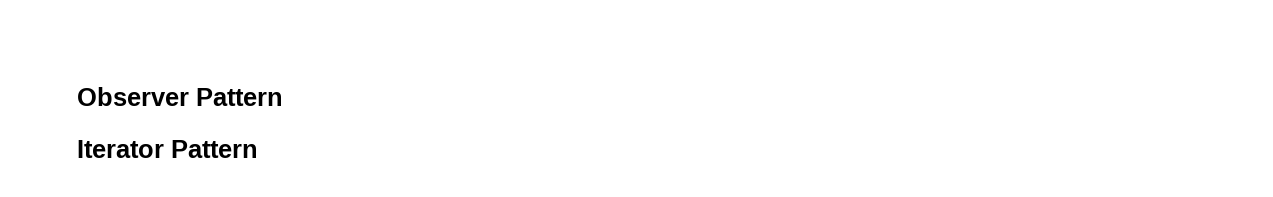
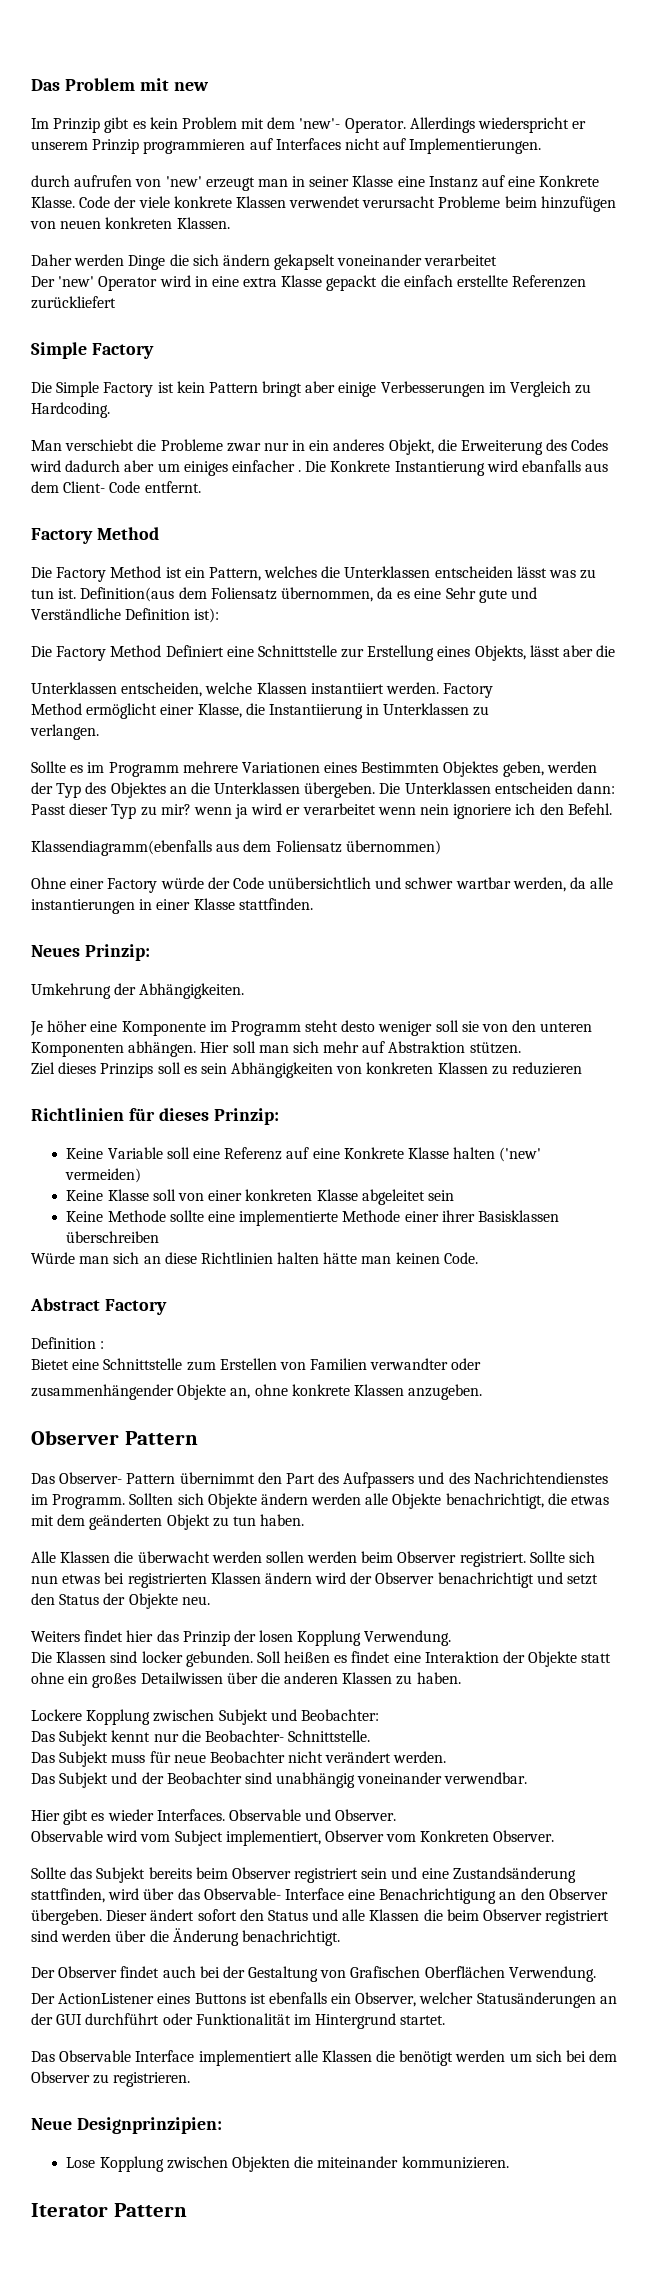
+ Das Problem mit new
+ Im Prinzip gibt es kein Problem mit dem 'new'- Operator. Allerdings wiederspricht er unserem Prinzip programmieren auf Interfaces nicht auf Implementierungen.
+ durch aufrufen von 'new' erzeugt man in seiner Klasse eine Instanz auf eine Konkrete Klasse. Code der viele konkrete Klassen verwendet verursacht Probleme beim hinzufügen von neuen konkreten Klassen.
+ Daher werden Dinge die sich ändern gekapselt voneinander verarbeitet
+ Der 'new' Operator wird in eine extra Klasse gepackt die einfach erstellte Referenzen zurückliefert
+ Simple Factory
+ Die Simple Factory ist kein Pattern bringt aber einige Verbesserungen im Vergleich zu Hardcoding.
+ Man verschiebt die Probleme zwar nur in ein anderes Objekt, die Erweiterung des Codes wird dadurch aber um einiges einfacher . Die Konkrete Instantierung wird ebanfalls aus dem Client- Code entfernt.
+ Factory Method
+ Die Factory Method ist ein Pattern, welches die Unterklassen entscheiden lässt was zu tun ist. Definition(aus dem Foliensatz übernommen, da es eine Sehr gute und Verständliche Definition ist):
+ Die Factory Method Definiert eine Schnittstelle zur Erstellung eines Objekts, lässt aber die
+ Unterklassen entscheiden, welche Klassen instantiiert werden. Factory
+ Method ermöglicht einer Klasse, die Instantiierung in Unterklassen zu
+ verlangen.
+ Sollte es im Programm mehrere Variationen eines Bestimmten Objektes geben, werden der Typ des Objektes an die Unterklassen übergeben. Die Unterklassen entscheiden dann: Passt dieser Typ zu mir? wenn ja wird er verarbeitet wenn nein ignoriere ich den Befehl.
+ Klassendiagramm(ebenfalls aus dem Foliensatz übernommen)
+ Ohne einer Factory würde der Code unübersichtlich und schwer wartbar werden, da alle instantierungen in einer Klasse stattfinden.
+ Neues Prinzip:
+ Umkehrung der Abhängigkeiten.
+ Je höher eine Komponente im Programm steht desto weniger soll sie von den unteren Komponenten abhängen. Hier soll man sich mehr auf Abstraktion stützen.
+ Ziel dieses Prinzips soll es sein Abhängigkeiten von konkreten Klassen zu reduzieren
+ Richtlinien für dieses Prinzip:
+ Keine Variable soll eine Referenz auf eine Konkrete Klasse halten ('new' vermeiden)
+ Keine Klasse soll von einer konkreten Klasse abgeleitet sein
+ Keine Methode sollte eine implementierte Methode einer ihrer Basisklassen überschreiben
+ Würde man sich an diese Richtlinien halten hätte man keinen Code.
+ Abstract Factory
+ Definition :
+ Bietet eine Schnittstelle zum Erstellen von Familien verwandter oder
+ zusammenhängender Objekte an, ohne konkrete Klassen anzugeben.
  Observer Pattern
+ Das Observer- Pattern übernimmt den Part des Aufpassers und des Nachrichtendienstes im Programm. Sollten sich Objekte ändern werden alle Objekte benachrichtigt, die etwas mit dem geänderten Objekt zu tun haben.
+ Alle Klassen die überwacht werden sollen werden beim Observer registriert. Sollte sich nun etwas bei registrierten Klassen ändern wird der Observer benachrichtigt und setzt den Status der Objekte neu.
+ Weiters findet hier das Prinzip der losen Kopplung Verwendung.
+ Die Klassen sind locker gebunden. Soll heißen es findet eine Interaktion der Objekte statt ohne ein großes Detailwissen über die anderen Klassen zu haben.
+ Lockere Kopplung zwischen Subjekt und Beobachter:
+ Das Subjekt kennt nur die Beobachter- Schnittstelle.
+ Das Subjekt muss für neue Beobachter nicht verändert werden.
+ Das Subjekt und der Beobachter sind unabhängig voneinander verwendbar.
+ Hier gibt es wieder Interfaces. Observable und Observer.
+ Observable wird vom Subject implementiert, Observer vom Konkreten Observer.
+ Sollte das Subjekt bereits beim Observer registriert sein und eine Zustandsänderung stattfinden, wird über das Observable- Interface eine Benachrichtigung an den Observer übergeben. Dieser ändert sofort den Status und alle Klassen die beim Observer registriert sind werden über die Änderung benachrichtigt.
+ Der Observer findet auch bei der Gestaltung von Grafischen Oberflächen Verwendung.
+ Der ActionListener eines Buttons ist ebenfalls ein Observer, welcher Statusänderungen an der GUI durchführt oder Funktionalität im Hintergrund startet.
+ Das Observable Interface implementiert alle Klassen die benötigt werden um sich bei dem Observer zu registrieren.
+ Neue Designprinzipien:
+ Lose Kopplung zwischen Objekten die miteinander kommunizieren.

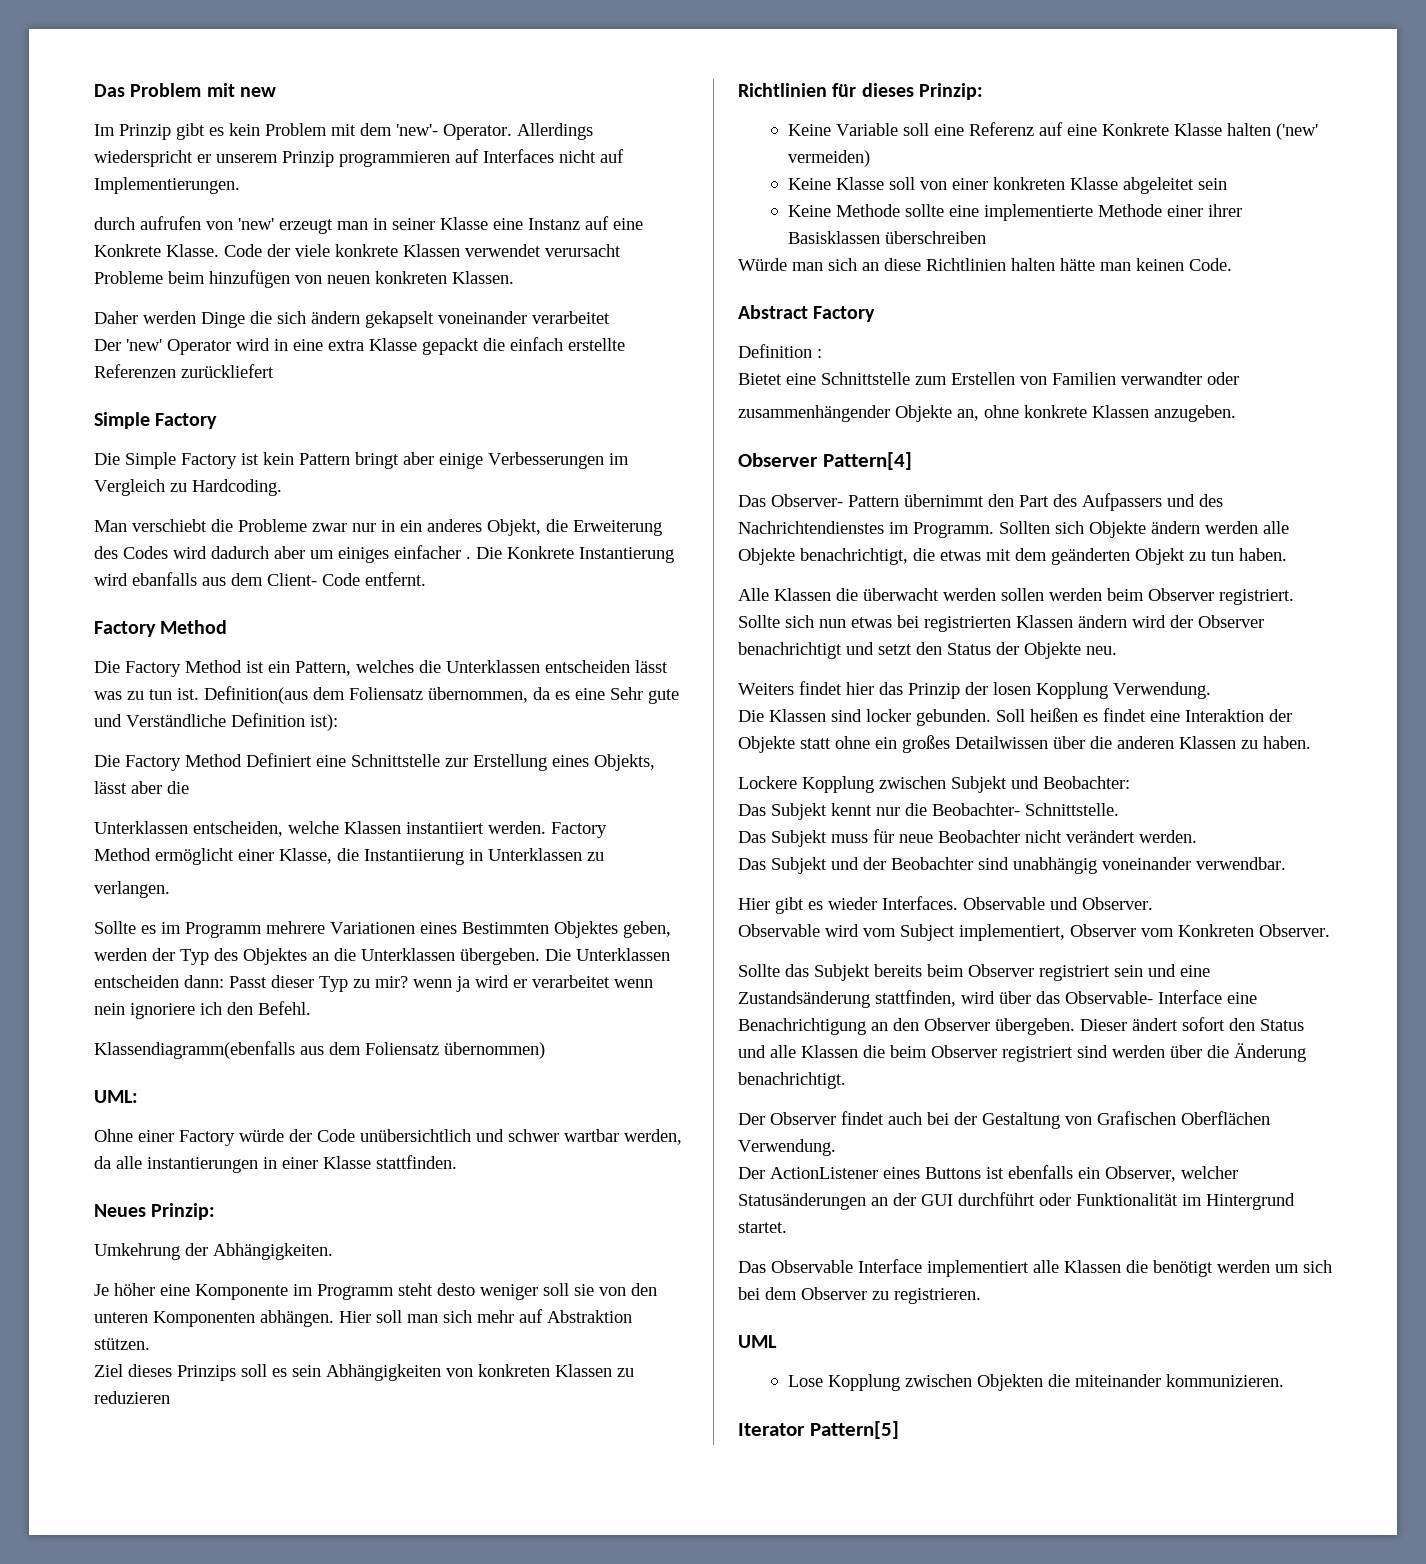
+ UML:
- Observer Pattern
+ Observer Pattern[4]
- Neue Designprinzipien:
+ UML
- Iterator Pattern
+ Iterator Pattern[5]

